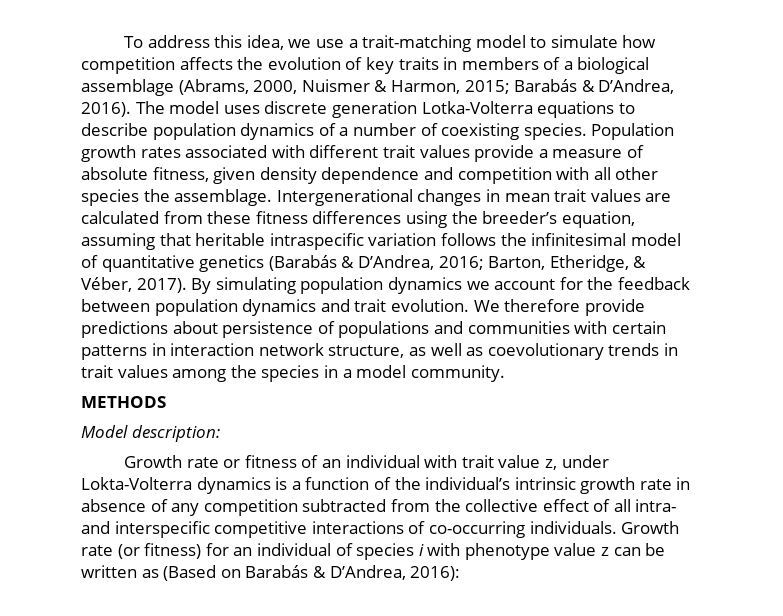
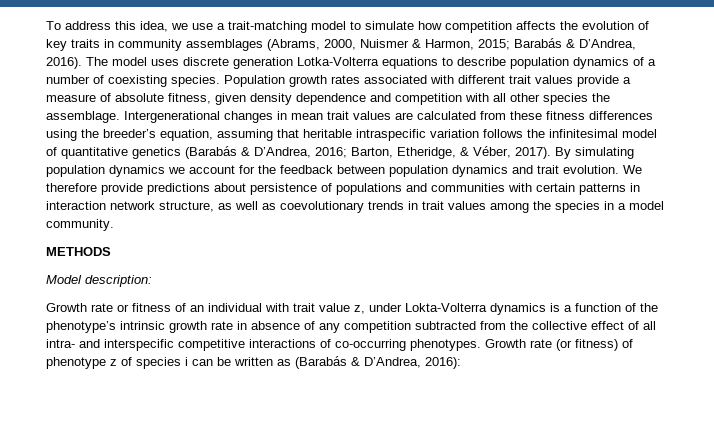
- To address this idea, we use a trait-matching model to simulate how competition affects the evolution of key traits in members of a biological assemblage (Abrams, 2000, Nuismer & Harmon, 2015; Barabás & D’Andrea, 2016).
+ To address this idea, we use a trait-matching model to simulate how competition affects the evolution of key traits in community assemblages (Abrams, 2000, Nuismer & Harmon, 2015; Barabás & D’Andrea, 2016).
- Growth rate or fitness of an individual with trait value z, under Lokta-Volterra dynamics is a function of the individual’s intrinsic growth rate in absence of any competition subtracted from the collective effect of all intra- and interspecific competitive interactions of co-occurring individuals.
+ Growth rate or fitness of an individual with trait value z, under Lokta-Volterra dynamics is a function of the phenotype’s intrinsic growth rate in absence of any competition subtracted from the collective effect of all intra- and interspecific competitive interactions of co-occurring phenotypes.
- Growth rate (or fitness) for an individual of species i with phenotype value z can be written as (Based on Barabás & D’Andrea, 2016):
+ Growth rate (or fitness) of phenotype z of species i can be written as (Barabás & D’Andrea, 2016):

